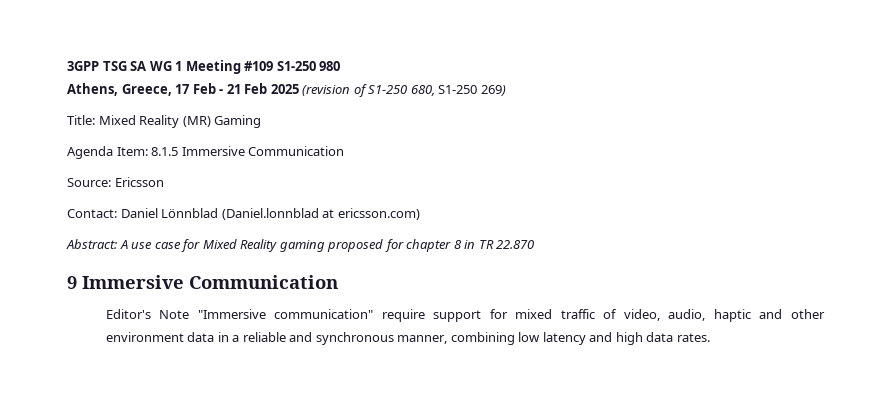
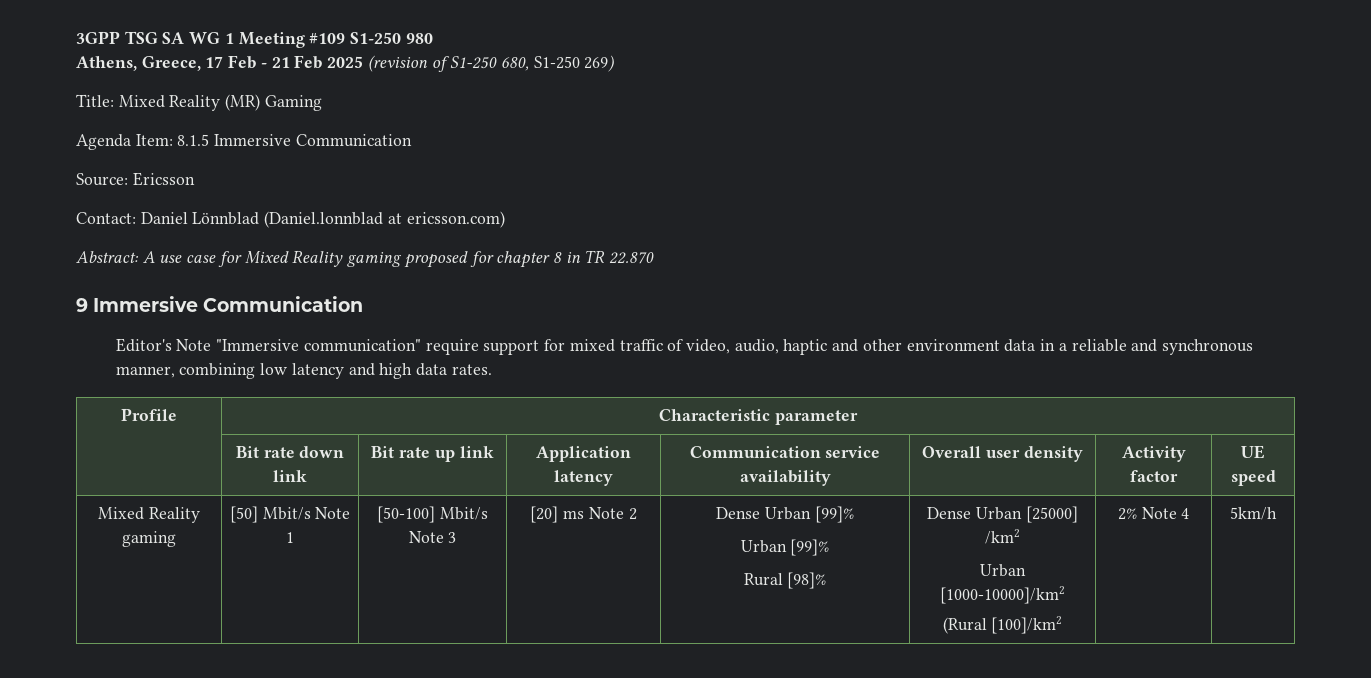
+ Profile | Characteristic parameter
+ | Bit rate down link | Bit rate up link | Application latency | Communication service availability | Overall user density | Activity factor | UE speed
+ Mixed Reality gaming | [50] Mbit/s Note 1 | [50-100] Mbit/s Note 3 | [20] ms Note 2 | Dense Urban [99]%
+ Urban [99]%
+ Rural [98]% | Dense Urban [25000] /km2
+ Urban [1000-10000]/km2
+ (Rural [100]/km2 | 2% Note 4 | 5km/h

